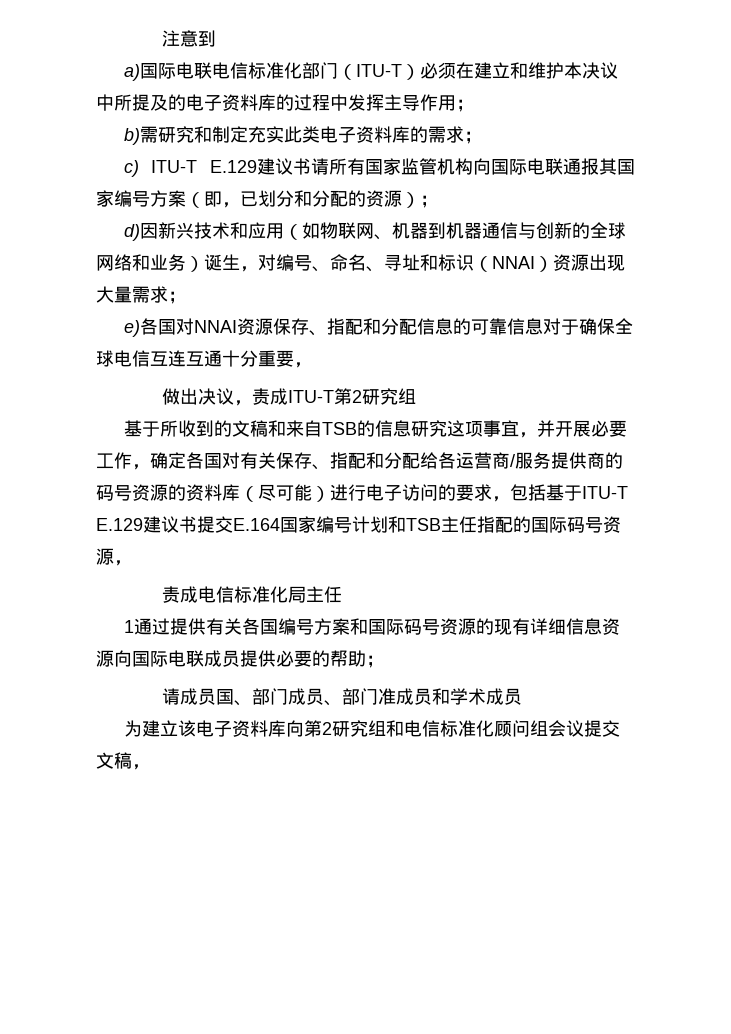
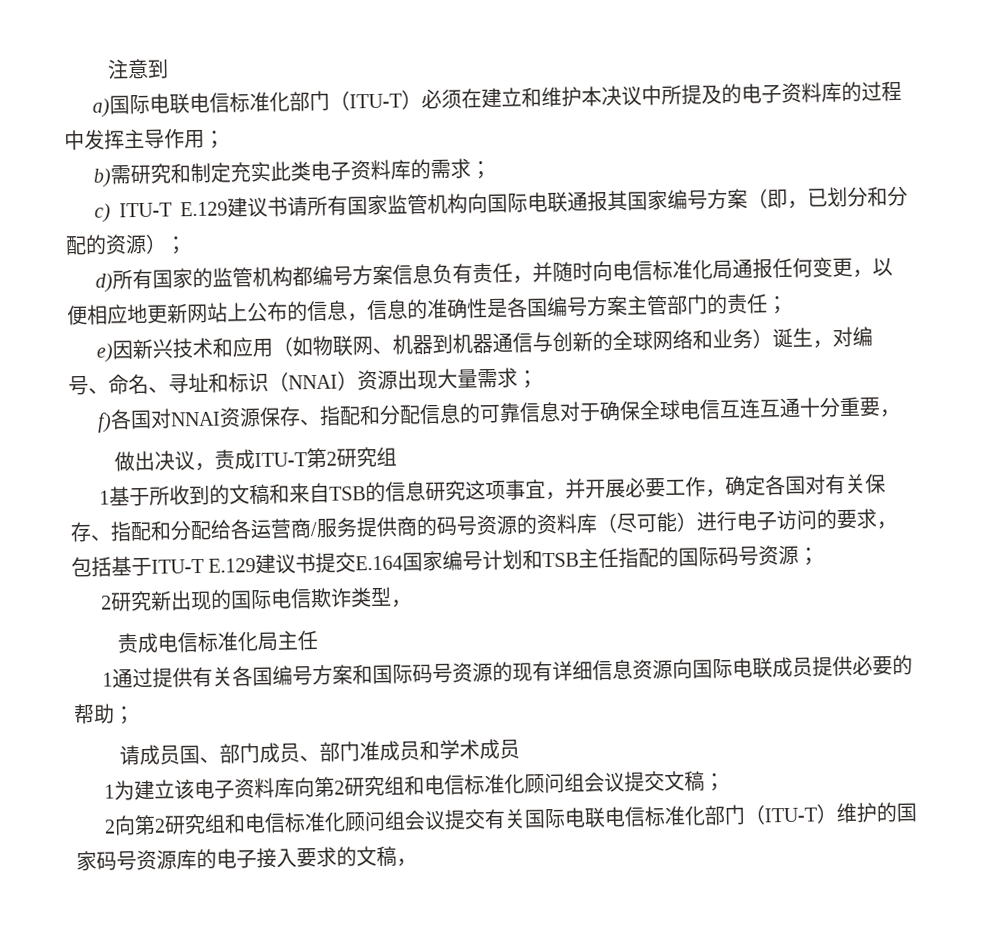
- d)因新兴技术和应用（如物联网、机器到机器通信与创新的全球网络和业务）诞生，对编号、命名、寻址和标识（NNAI）资源出现大量需求；
+ d)所有国家的监管机构都编号方案信息负有责任，并随时向电信标准化局通报任何变更，以便相应地更新网站上公布的信息，信息的准确性是各国编号方案主管部门的责任；
+ e)因新兴技术和应用（如物联网、机器到机器通信与创新的全球网络和业务）诞生，对编号、命名、寻址和标识（NNAI）资源出现大量需求；
- e)各国对NNAI资源保存、指配和分配信息的可靠信息对于确保全球电信互连互通十分重要，
+ f)各国对NNAI资源保存、指配和分配信息的可靠信息对于确保全球电信互连互通十分重要，
- 基于所收到的文稿和来自TSB的信息研究这项事宜，并开展必要工作，确定各国对有关保存、指配和分配给各运营商/服务提供商的码号资源的资料库（尽可能）进行电子访问的要求，包括基于ITU-T E.129建议书提交E.164国家编号计划和TSB主任指配的国际码号资源，
+ 1基于所收到的文稿和来自TSB的信息研究这项事宜，并开展必要工作，确定各国对有关保存、指配和分配给各运营商/服务提供商的码号资源的资料库（尽可能）进行电子访问的要求，包括基于ITU-T E.129建议书提交E.164国家编号计划和TSB主任指配的国际码号资源；
+ 2研究新出现的国际电信欺诈类型，
- 为建立该电子资料库向第2研究组和电信标准化顾问组会议提交文稿，
+ 1为建立该电子资料库向第2研究组和电信标准化顾问组会议提交文稿；
+ 2向第2研究组和电信标准化顾问组会议提交有关国际电联电信标准化部门（ITU-T）维护的国家码号资源库的电子接入要求的文稿，

